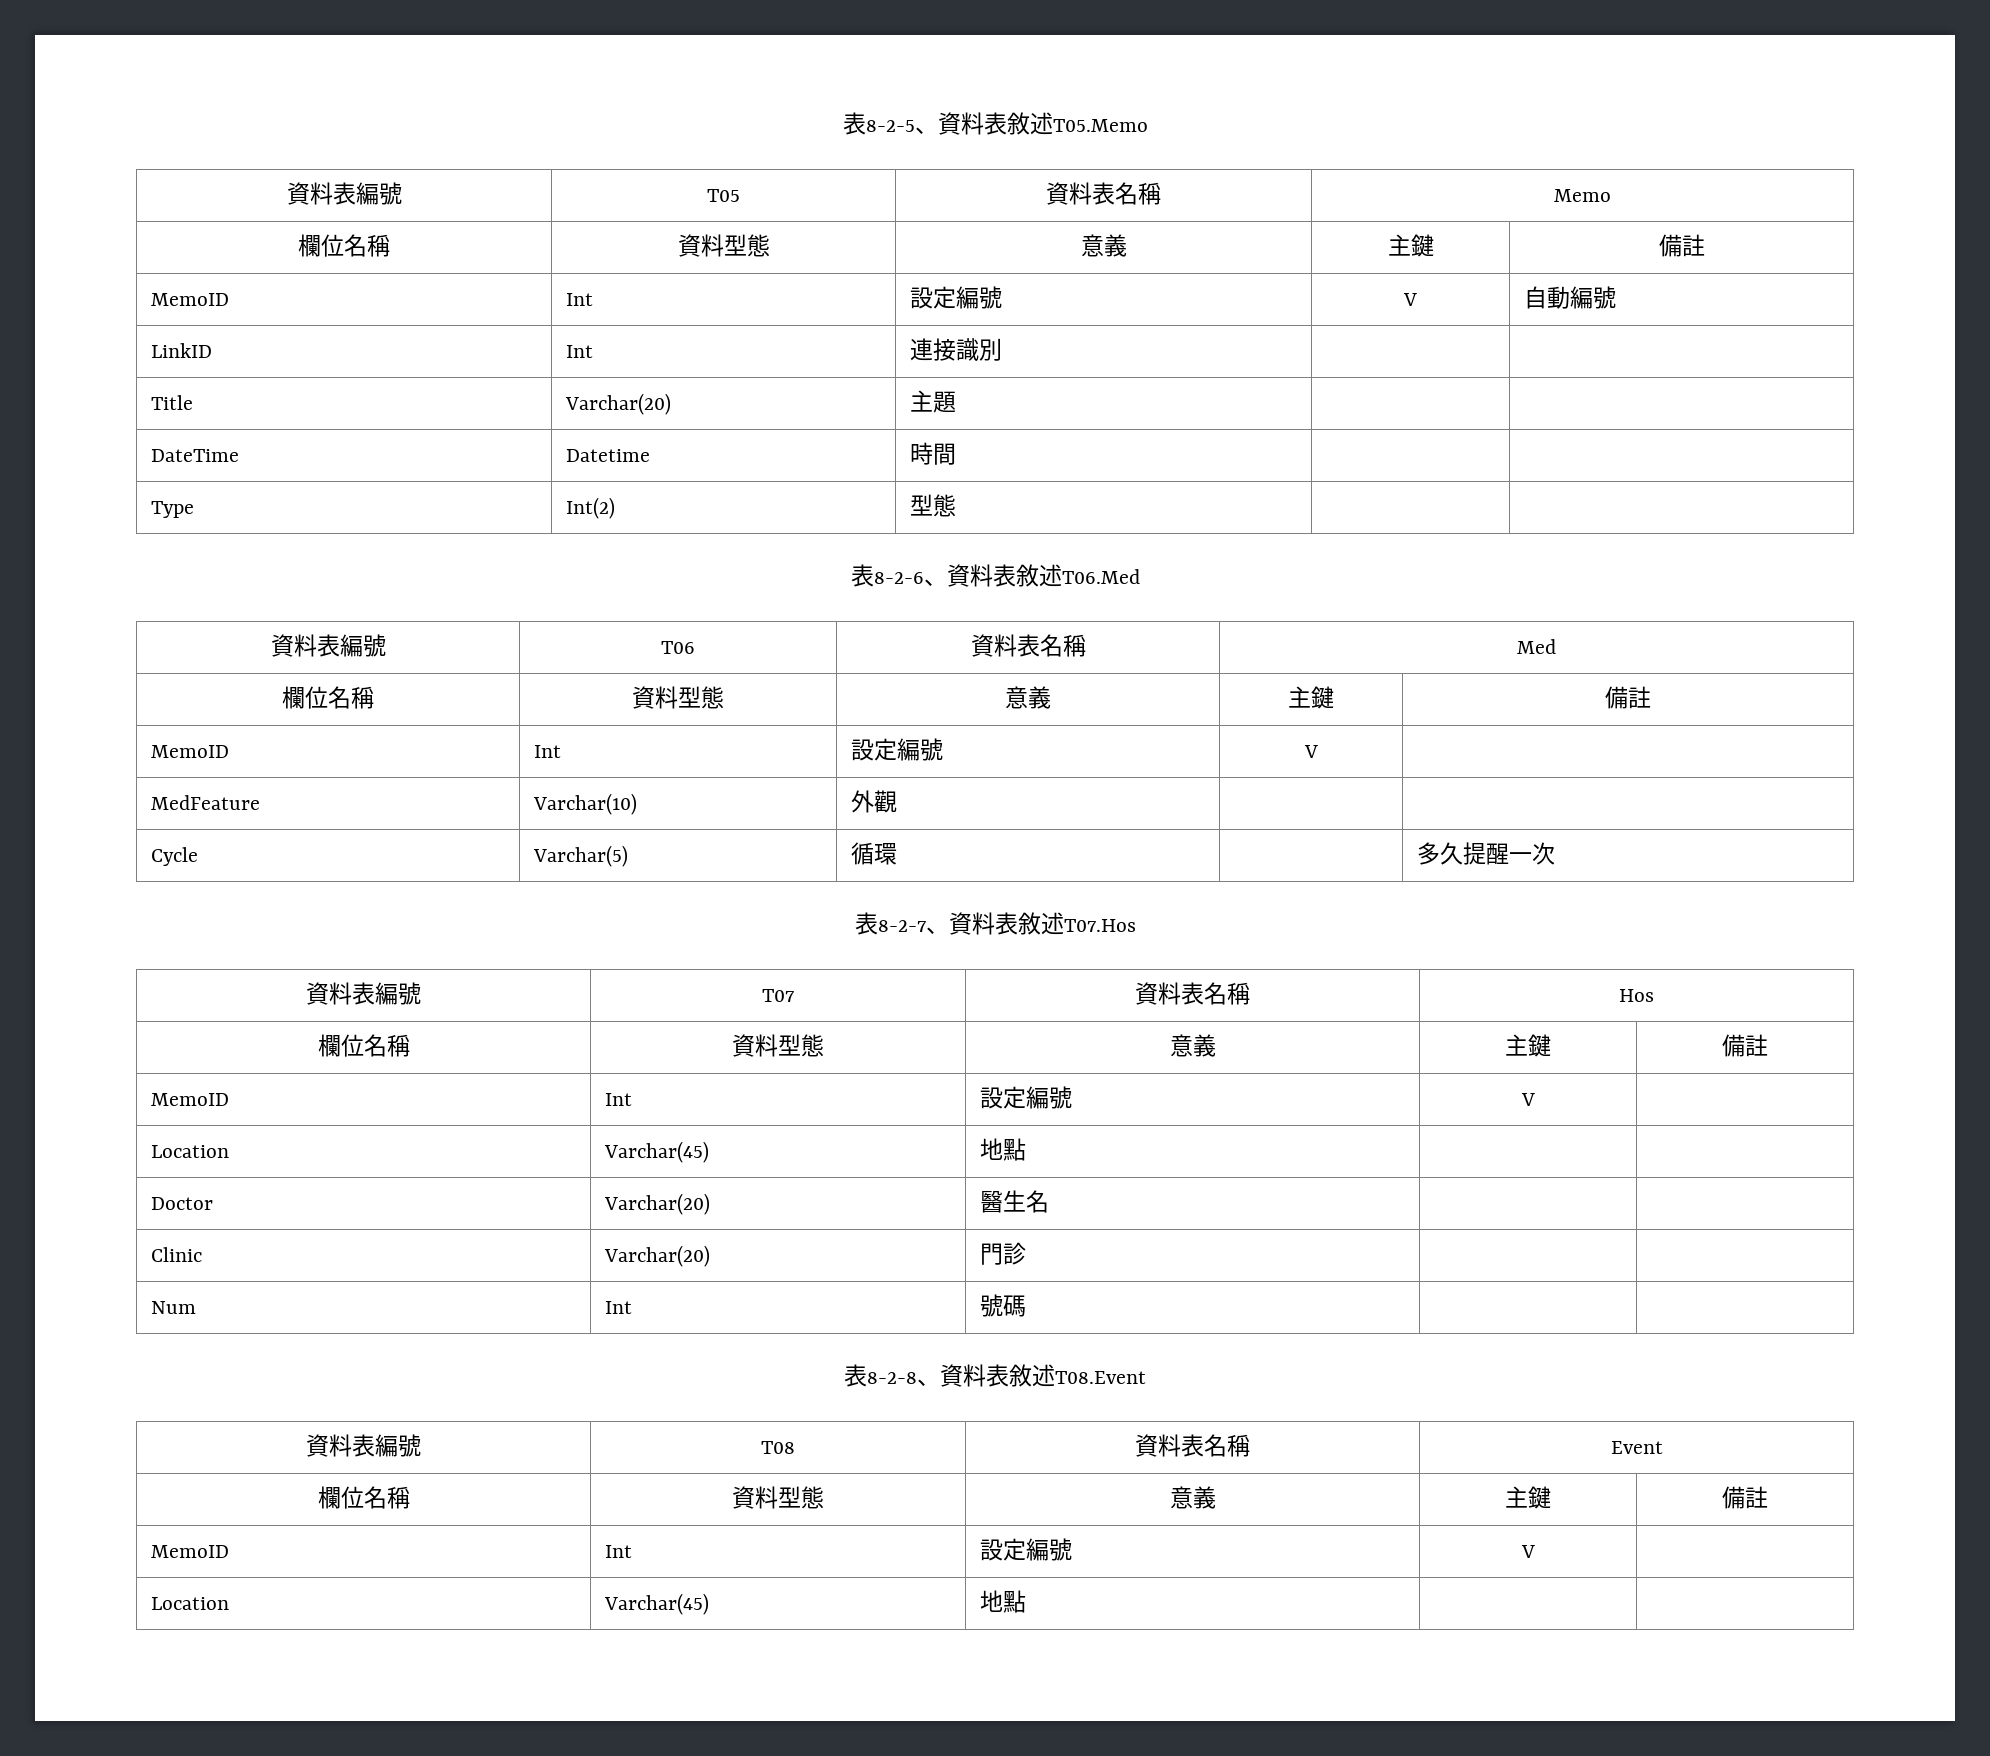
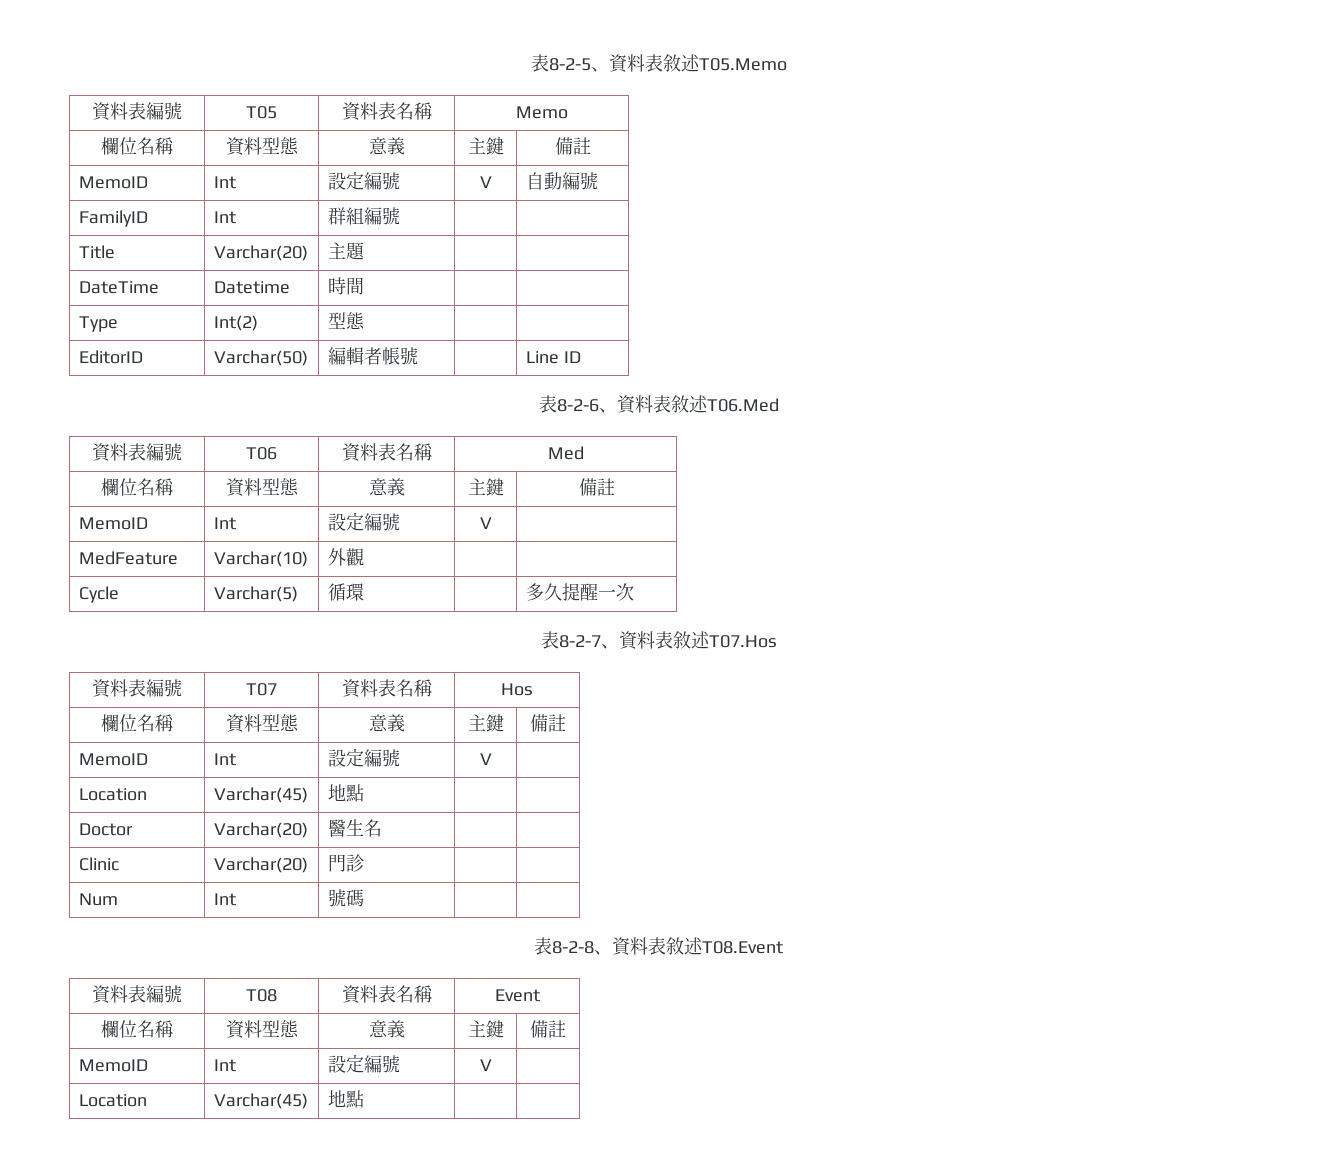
- LinkID | Int | 連接識別 | |
+ FamilyID | Int | 群組編號 | |
+ EditorID | Varchar(50) | 編輯者帳號 | | Line ID

